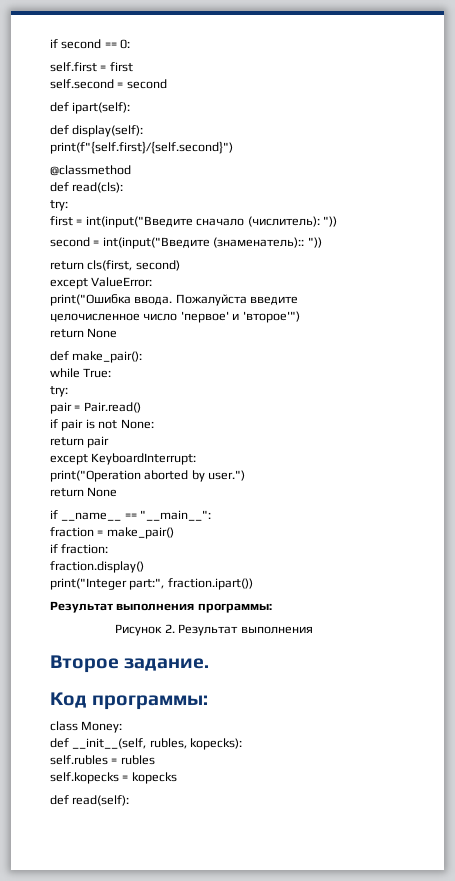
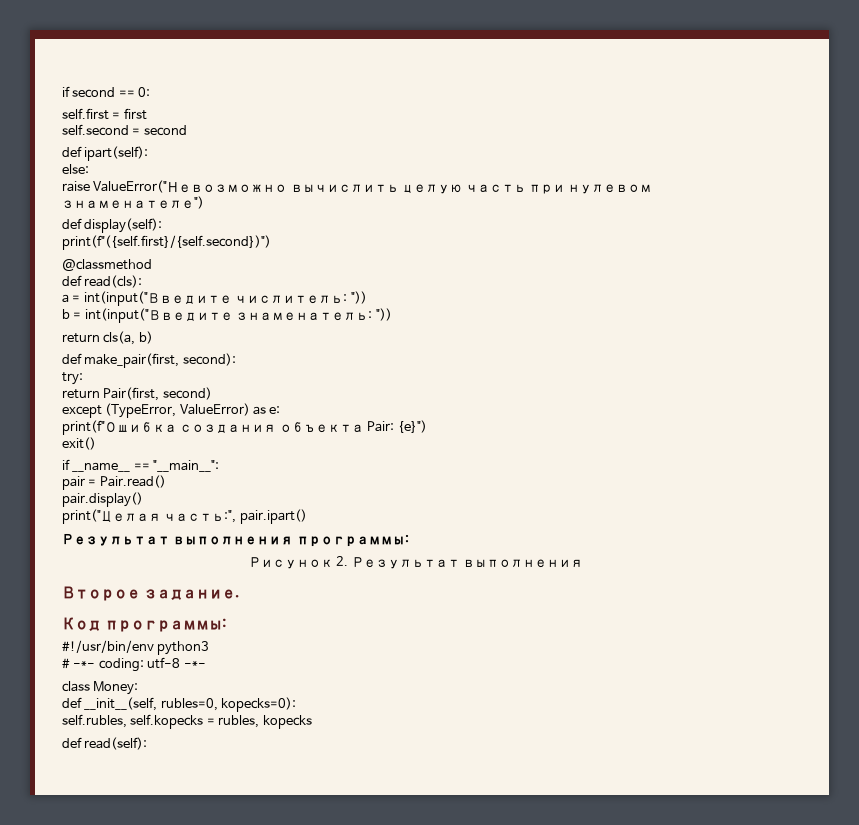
+ else:
+ raise ValueError("Невозможно вычислить целую часть при нулевом знаменателе")
- print(f"{self.first}/{self.second}")
+ print(f"({self.first}/{self.second})")
  def read(cls):
- try:
- first = int(input("Введите сначало (числитель): "))
- second = int(input("Введите (знаменатель):: "))
+ a = int(input("Введите числитель: "))
+ b = int(input("Введите знаменатель: "))
- return cls(first, second)
- except ValueError:
- print("Ошибка ввода. Пожалуйста введите целочисленное число 'первое' и 'второе'")
- return None
- def make_pair():
- while True:
+ return cls(a, b)
+ def make_pair(first, second):
  try:
+ return Pair(first, second)
+ except (TypeError, ValueError) as e:
+ print(f"Ошибка создания объекта Pair: {e}")
+ exit()
+ if __name__ == "__main__":
  pair = Pair.read()
- if pair is not None:
- return pair
- except KeyboardInterrupt:
- print("Operation aborted by user.")
- return None
- if __name__ == "__main__":
- fraction = make_pair()
- if fraction:
- fraction.display()
- print("Integer part:", fraction.ipart())
+ pair.display()
+ print("Целая часть:", pair.ipart()
+ #!/usr/bin/env python3
+ # -*- coding: utf-8 -*-
- def __init__(self, rubles, kopecks):
- self.rubles = rubles
- self.kopecks = kopecks
+ def __init__(self, rubles=0, kopecks=0):
+ self.rubles, self.kopecks = rubles, kopecks

